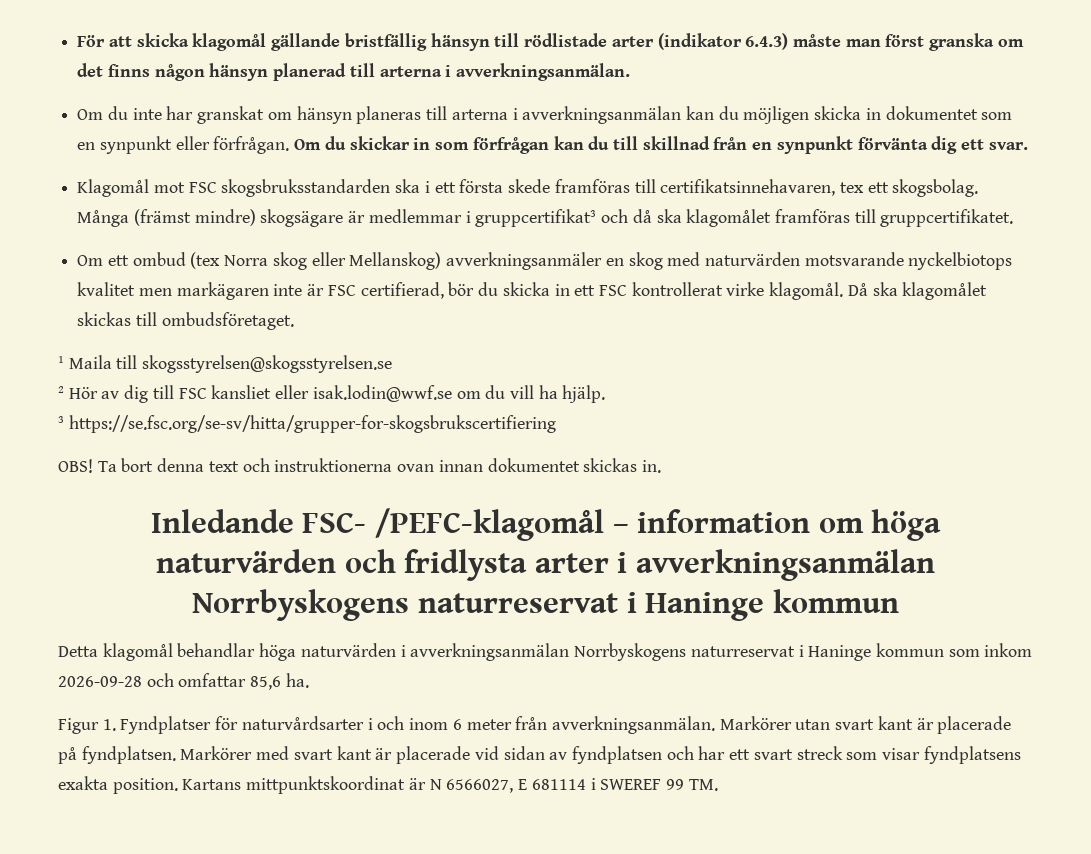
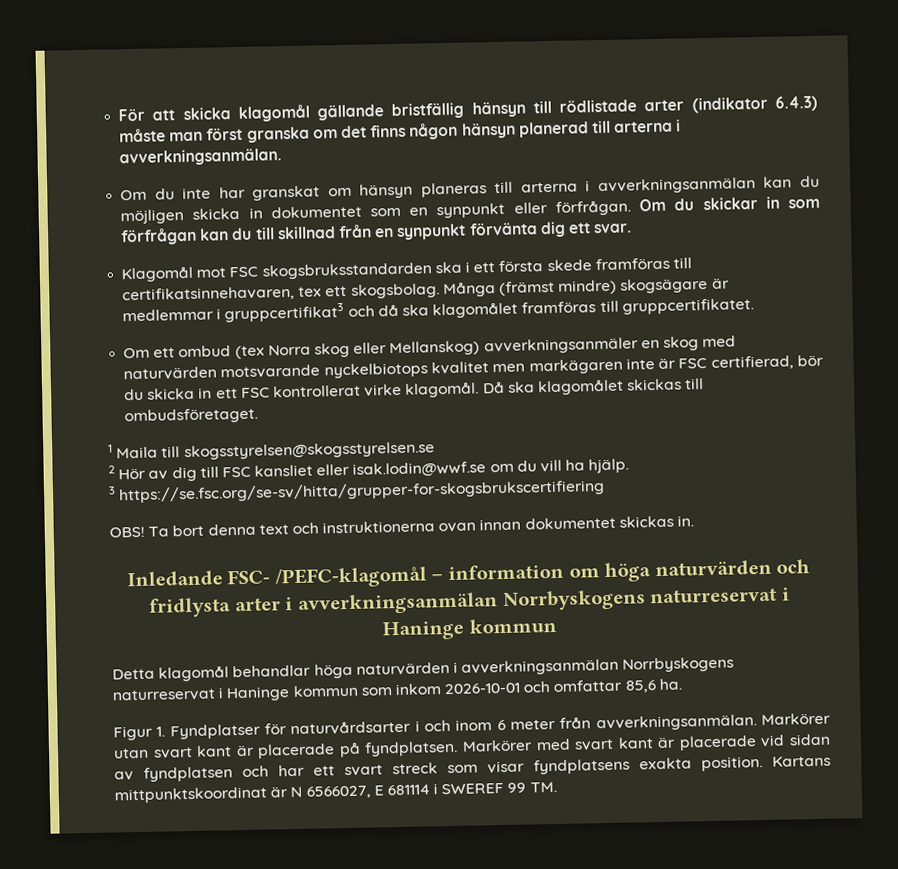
- Detta klagomål behandlar höga naturvärden i avverkningsanmälan Norrbyskogens naturreservat i Haninge kommun som inkom 2026-09-28 och omfattar 85,6 ha.
+ Detta klagomål behandlar höga naturvärden i avverkningsanmälan Norrbyskogens naturreservat i Haninge kommun som inkom 2026-10-01 och omfattar 85,6 ha.

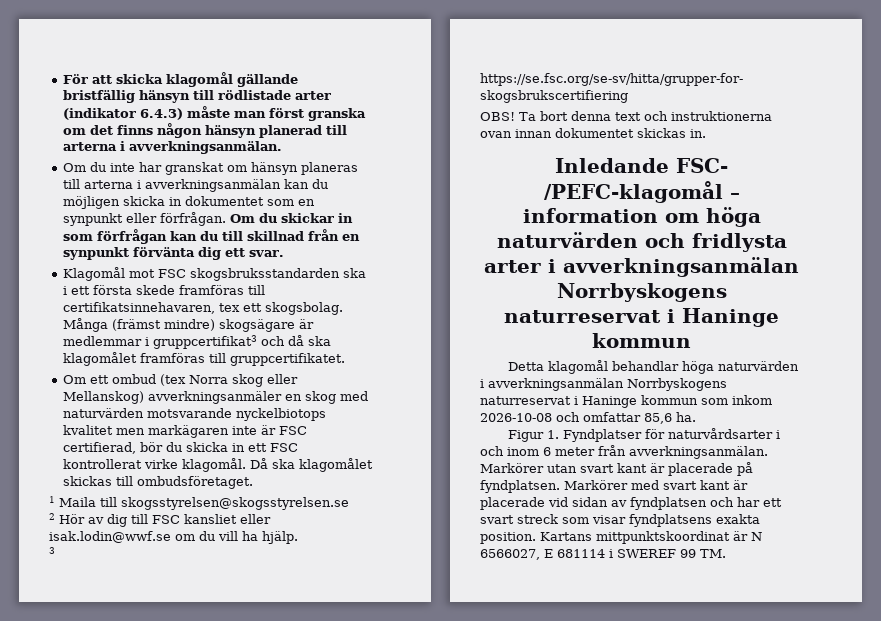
- Detta klagomål behandlar höga naturvärden i avverkningsanmälan Norrbyskogens naturreservat i Haninge kommun som inkom 2026-10-01 och omfattar 85,6 ha.
+ Detta klagomål behandlar höga naturvärden i avverkningsanmälan Norrbyskogens naturreservat i Haninge kommun som inkom 2026-10-08 och omfattar 85,6 ha.

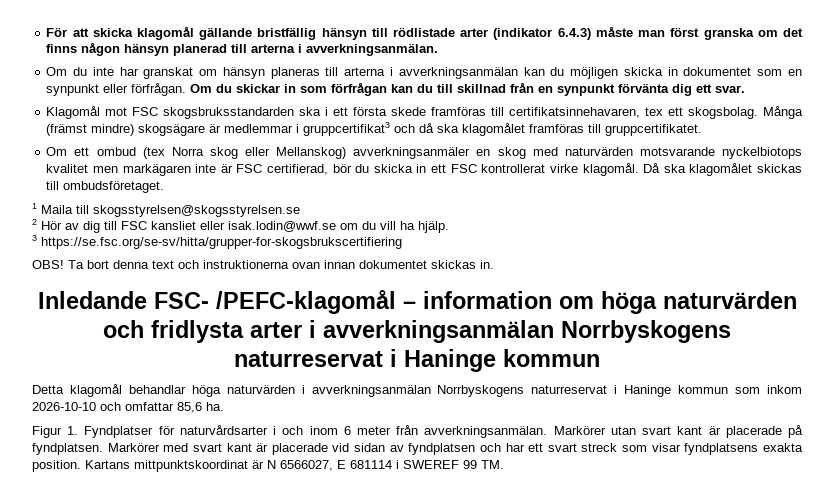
- Detta klagomål behandlar höga naturvärden i avverkningsanmälan Norrbyskogens naturreservat i Haninge kommun som inkom 2026-10-08 och omfattar 85,6 ha.
+ Detta klagomål behandlar höga naturvärden i avverkningsanmälan Norrbyskogens naturreservat i Haninge kommun som inkom 2026-10-10 och omfattar 85,6 ha.

